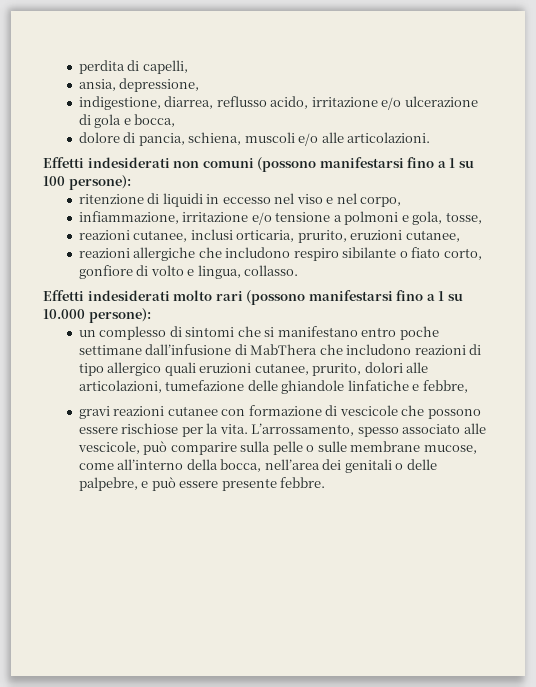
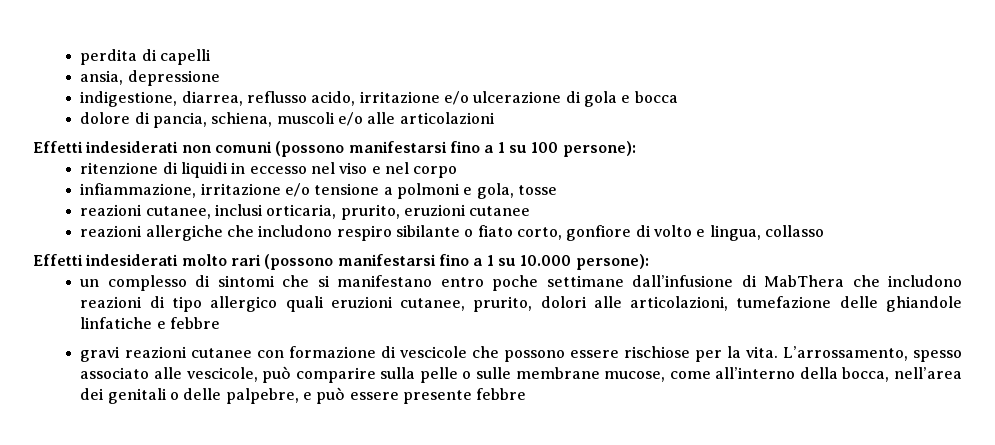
- perdita di capelli,
+ perdita di capelli
- ansia, depressione,
+ ansia, depressione
- indigestione, diarrea, reflusso acido, irritazione e/o ulcerazione di gola e bocca,
+ indigestione, diarrea, reflusso acido, irritazione e/o ulcerazione di gola e bocca
- dolore di pancia, schiena, muscoli e/o alle articolazioni.
+ dolore di pancia, schiena, muscoli e/o alle articolazioni
- ritenzione di liquidi in eccesso nel viso e nel corpo,
+ ritenzione di liquidi in eccesso nel viso e nel corpo
- infiammazione, irritazione e/o tensione a polmoni e gola, tosse,
+ infiammazione, irritazione e/o tensione a polmoni e gola, tosse
- reazioni cutanee, inclusi orticaria, prurito, eruzioni cutanee,
+ reazioni cutanee, inclusi orticaria, prurito, eruzioni cutanee
- reazioni allergiche che includono respiro sibilante o fiato corto, gonfiore di volto e lingua, collasso.
+ reazioni allergiche che includono respiro sibilante o fiato corto, gonfiore di volto e lingua, collasso
- un complesso di sintomi che si manifestano entro poche settimane dall’infusione di MabThera che includono reazioni di tipo allergico quali eruzioni cutanee, prurito, dolori alle articolazioni, tumefazione delle ghiandole linfatiche e febbre,
+ un complesso di sintomi che si manifestano entro poche settimane dall’infusione di MabThera che includono reazioni di tipo allergico quali eruzioni cutanee, prurito, dolori alle articolazioni, tumefazione delle ghiandole linfatiche e febbre
- L’arrossamento, spesso associato alle vescicole, può comparire sulla pelle o sulle membrane mucose, come all’interno della bocca, nell’area dei genitali o delle palpebre, e può essere presente febbre.
+ L’arrossamento, spesso associato alle vescicole, può comparire sulla pelle o sulle membrane mucose, come all’interno della bocca, nell’area dei genitali o delle palpebre, e può essere presente febbre

